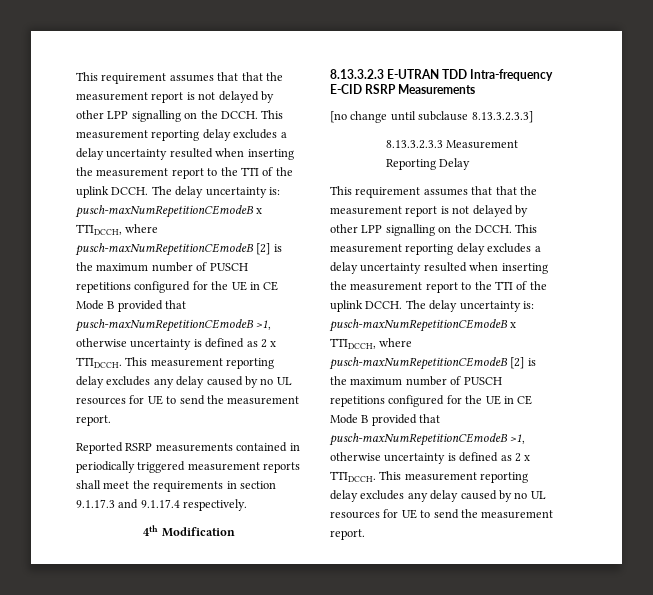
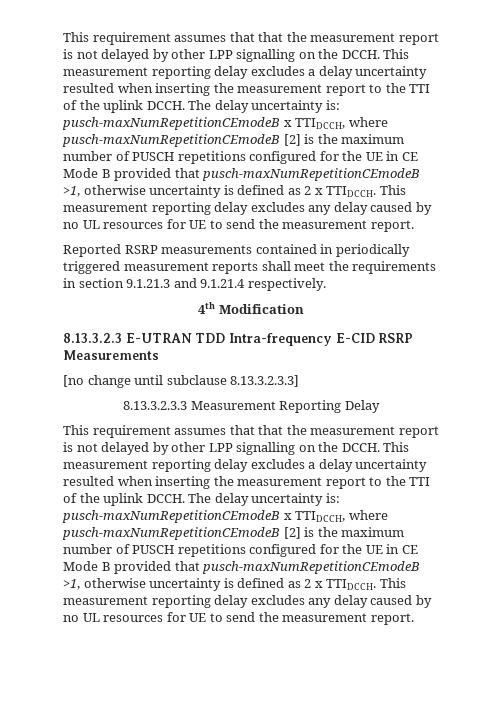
- Reported RSRP measurements contained in periodically triggered measurement reports shall meet the requirements in section 9.1.17.3 and 9.1.17.4 respectively.
+ Reported RSRP measurements contained in periodically triggered measurement reports shall meet the requirements in section 9.1.21.3 and 9.1.21.4 respectively.

